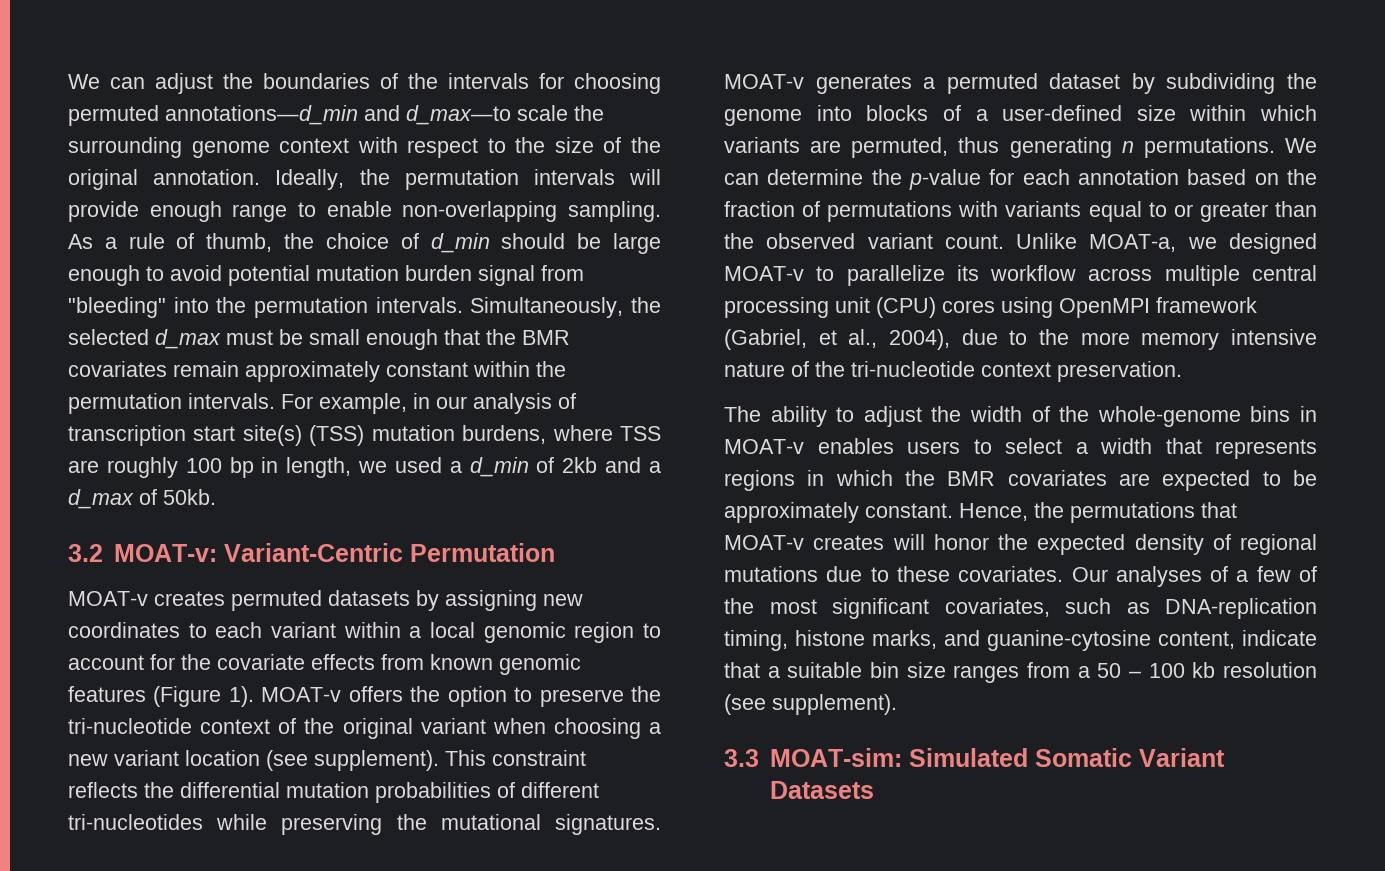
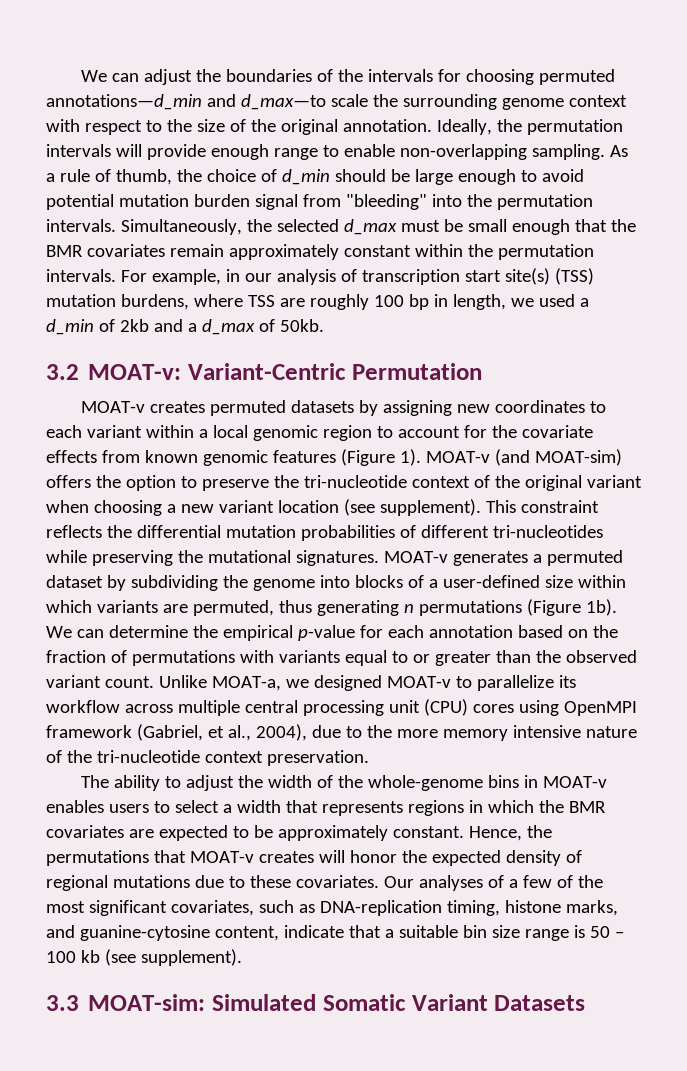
- MOAT-v offers the option to preserve the tri-nucleotide context of the original variant when choosing a new variant location (see supplement).
+ MOAT-v (and MOAT-sim) offers the option to preserve the tri-nucleotide context of the original variant when choosing a new variant location (see supplement).
- MOAT-v generates a permuted dataset by subdividing the genome into blocks of a user-defined size within which variants are permuted, thus generating n permutations.
+ MOAT-v generates a permuted dataset by subdividing the genome into blocks of a user-defined size within which variants are permuted, thus generating n permutations (Figure 1b).
- We can determine the p-value for each annotation based on the fraction of permutations with variants equal to or greater than the observed variant count.
+ We can determine the empirical p-value for each annotation based on the fraction of permutations with variants equal to or greater than the observed variant count.
- Our analyses of a few of the most significant covariates, such as DNA-replication timing, histone marks, and guanine-cytosine content, indicate that a suitable bin size ranges from a 50 – 100 kb resolution (see supplement).
+ Our analyses of a few of the most significant covariates, such as DNA-replication timing, histone marks, and guanine-cytosine content, indicate that a suitable bin size range is 50 – 100 kb (see supplement).

